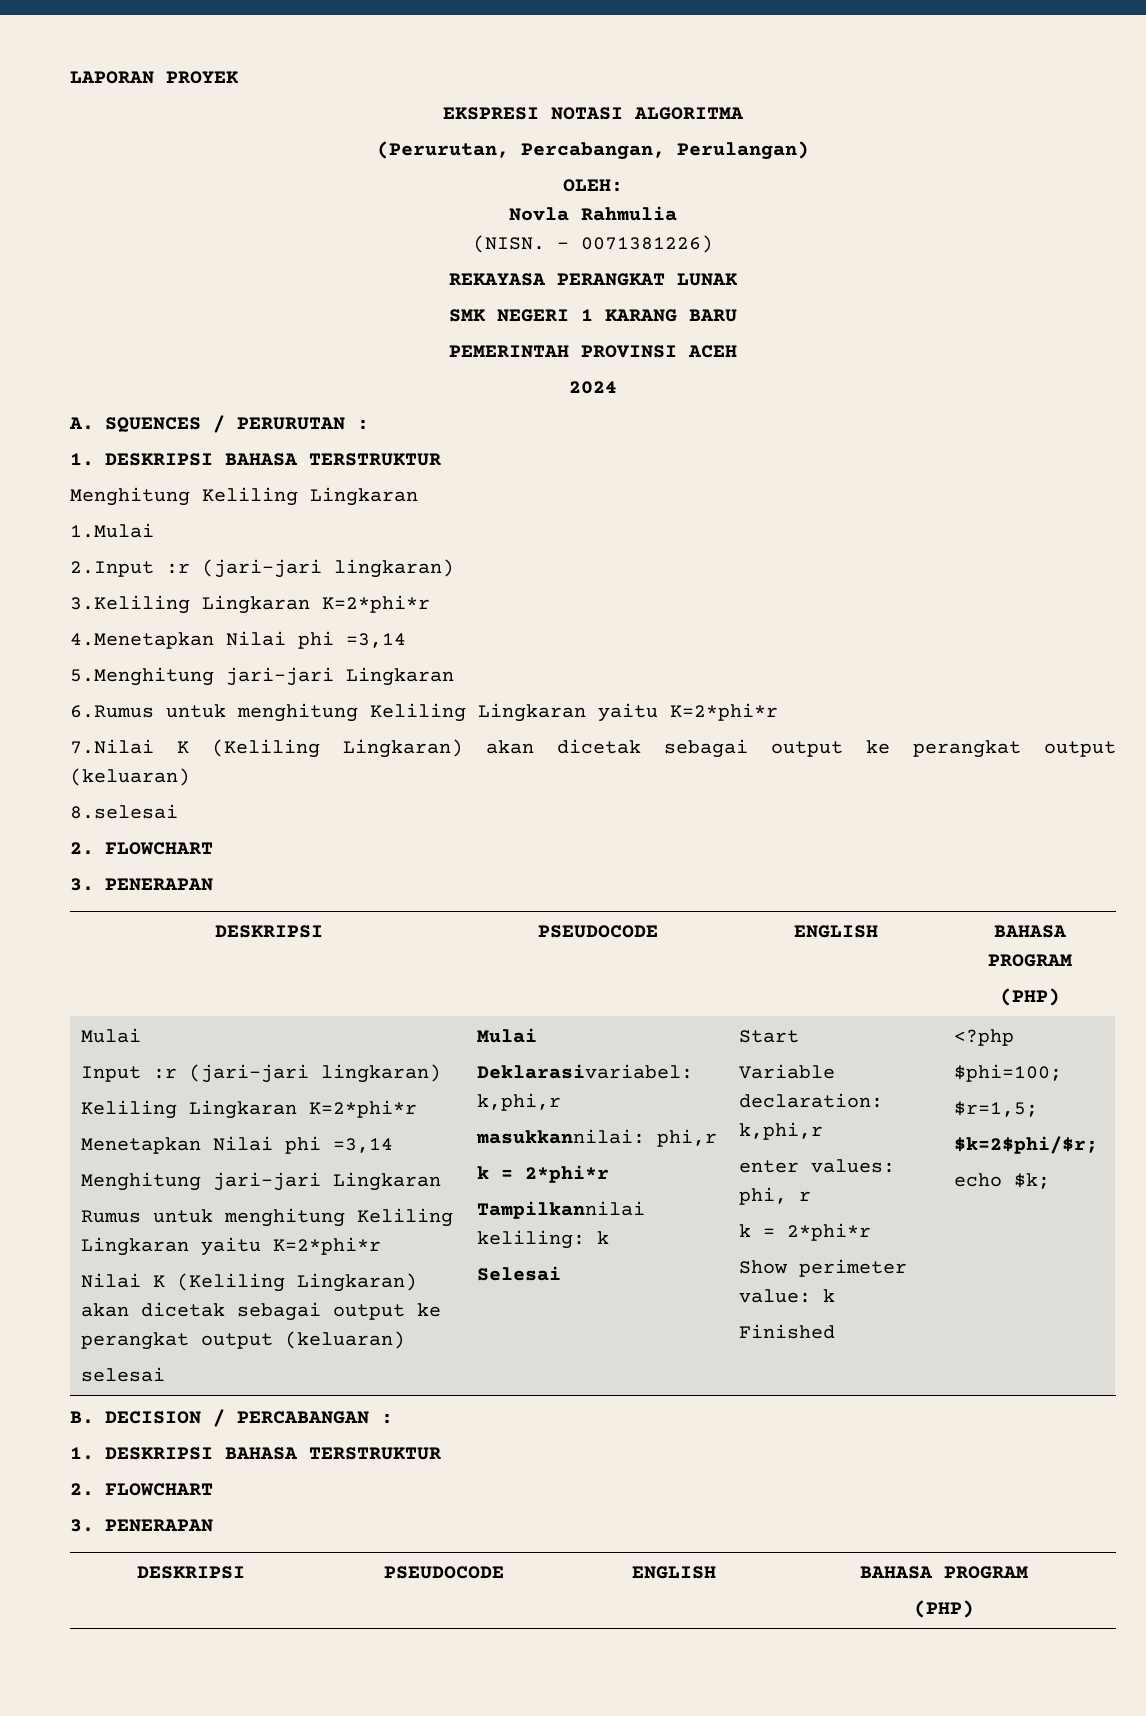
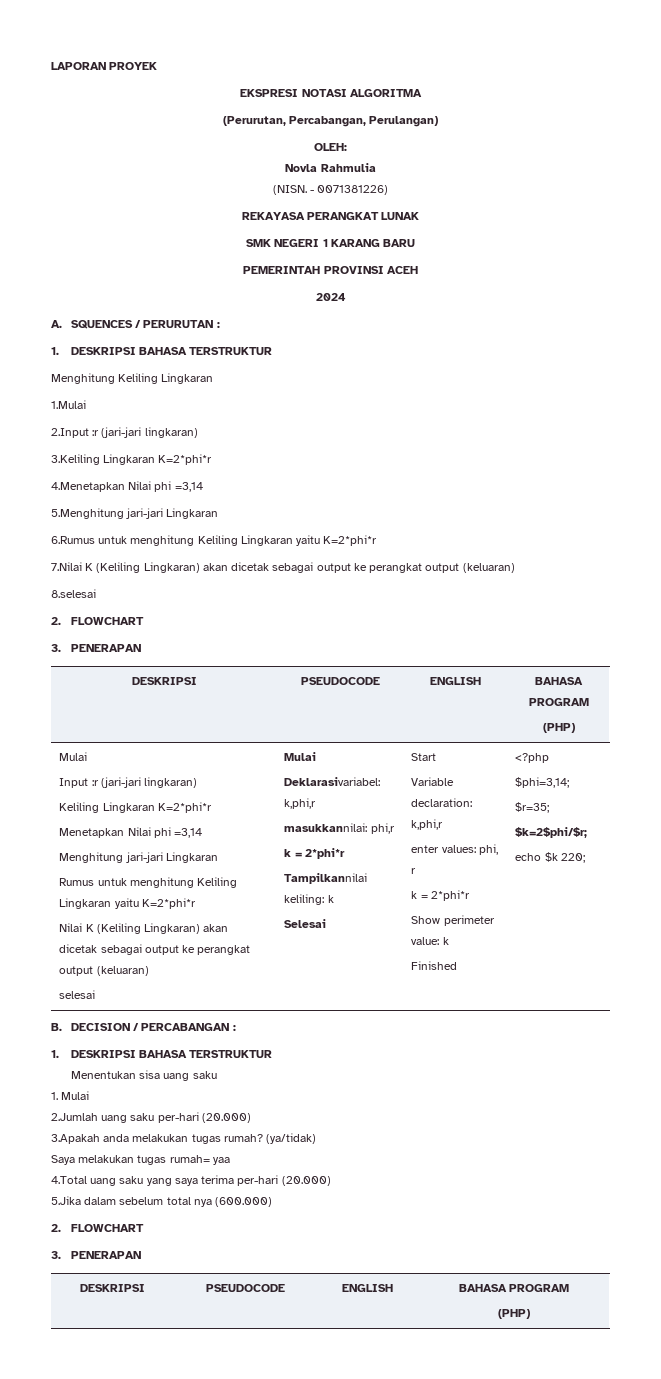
- $phi=100;
- $r=1,5;
+ $phi=3,14;
+ $r=35;
- echo $k;
+ echo $k 220;
+ Menentukan sisa uang saku
+ 1. Mulai
+ 2.Jumlah uang saku per-hari (20.000)
+ 3.Apakah anda melakukan tugas rumah? (ya/tidak)
+ Saya melakukan tugas rumah= yaa
+ 4.Total uang saku yang saya terima per-hari (20.000)
+ 5.Jika dalam sebelum total nya (600.000)

